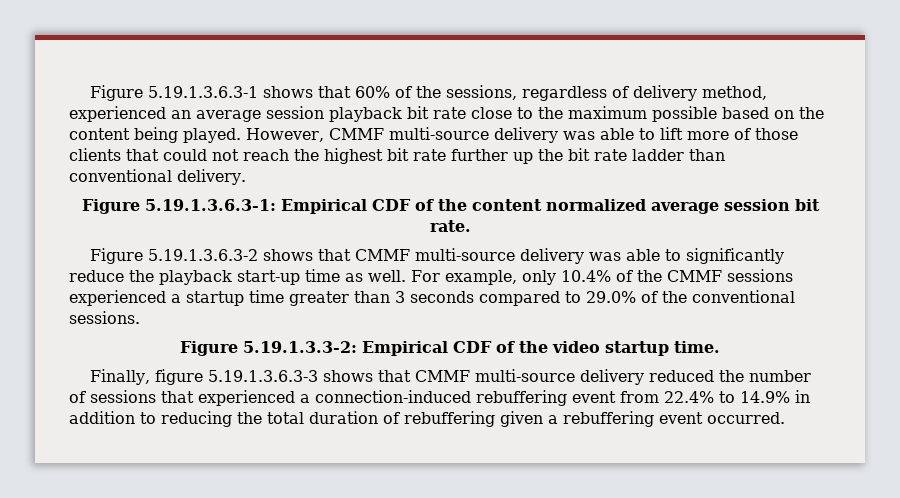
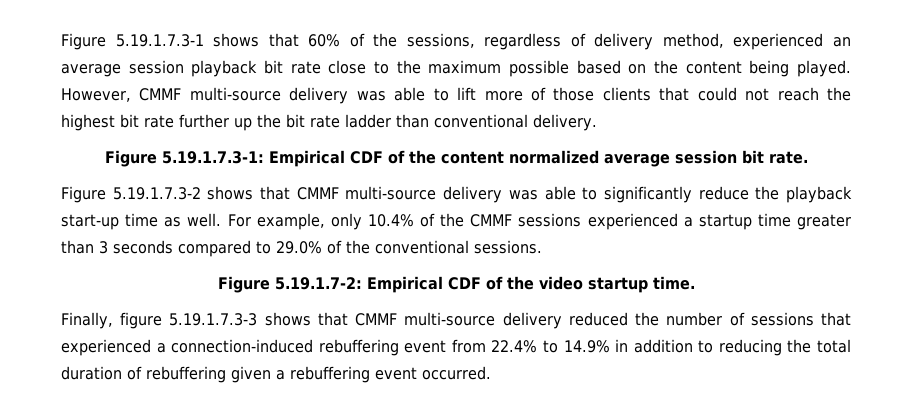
- Figure 5.19.1.3.6.3-1 shows that 60% of the sessions, regardless of delivery method, experienced an average session playback bit rate close to the maximum possible based on the content being played.
+ Figure 5.19.1.7.3-1 shows that 60% of the sessions, regardless of delivery method, experienced an average session playback bit rate close to the maximum possible based on the content being played.
- Figure 5.19.1.3.6.3-1: Empirical CDF of the content normalized average session bit rate.
+ Figure 5.19.1.7.3-1: Empirical CDF of the content normalized average session bit rate.
- Figure 5.19.1.3.6.3-2 shows that CMMF multi-source delivery was able to significantly reduce the playback start-up time as well.
+ Figure 5.19.1.7.3-2 shows that CMMF multi-source delivery was able to significantly reduce the playback start-up time as well.
- Figure 5.19.1.3.3-2: Empirical CDF of the video startup time.
+ Figure 5.19.1.7-2: Empirical CDF of the video startup time.
- Finally, figure 5.19.1.3.6.3-3 shows that CMMF multi-source delivery reduced the number of sessions that experienced a connection-induced rebuffering event from 22.4% to 14.9% in addition to reducing the total duration of rebuffering given a rebuffering event occurred.
+ Finally, figure 5.19.1.7.3-3 shows that CMMF multi-source delivery reduced the number of sessions that experienced a connection-induced rebuffering event from 22.4% to 14.9% in addition to reducing the total duration of rebuffering given a rebuffering event occurred.

